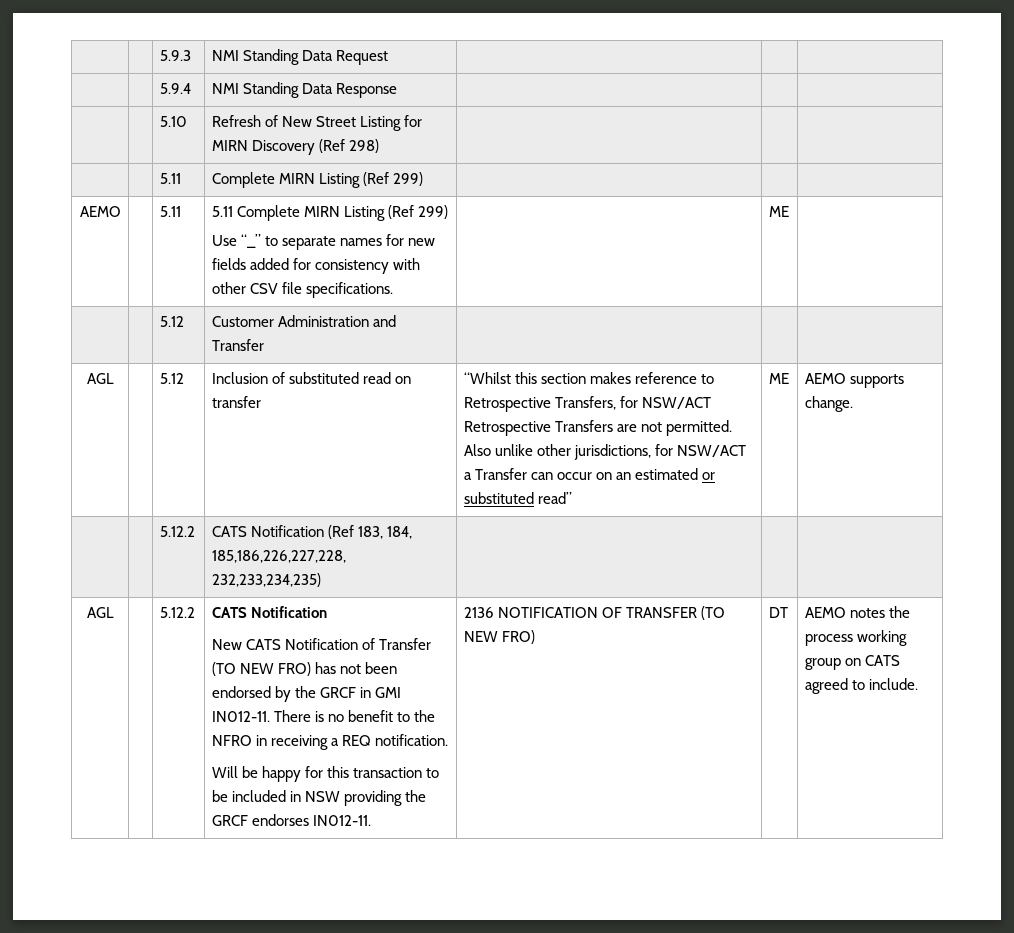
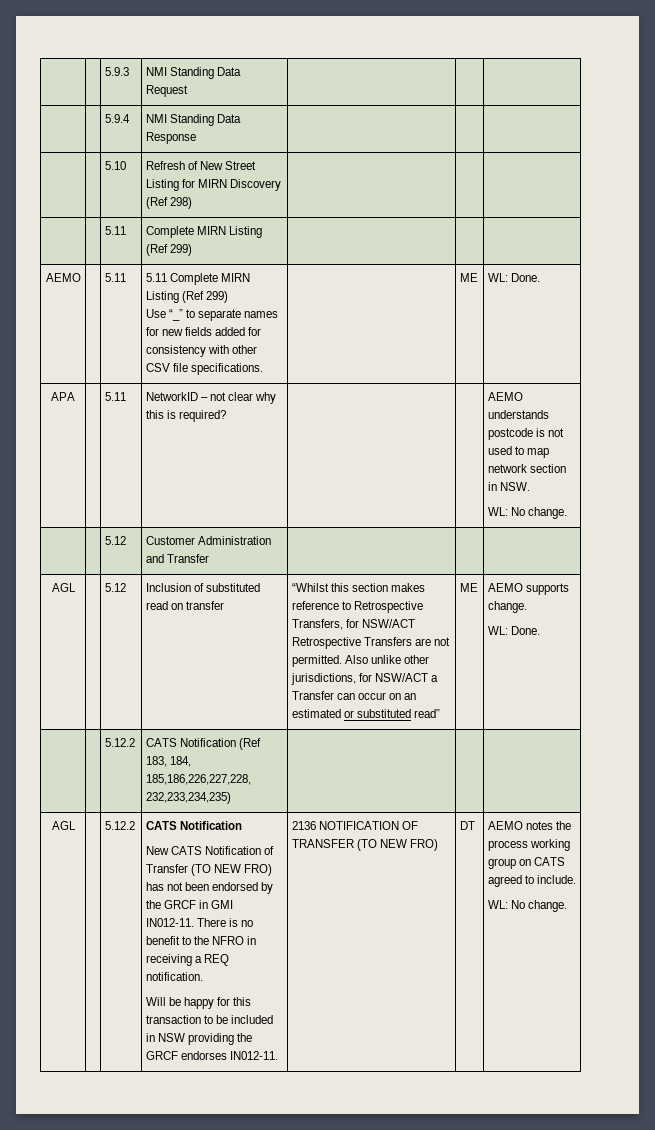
  AEMO | | 5.11 | 5.11 Complete MIRN Listing (Ref 299)
- Use “_” to separate names for new fields added for consistency with other CSV file specifications. | | ME |
+ Use “_” to separate names for new fields added for consistency with other CSV file specifications. | | ME | WL: Done.
+ APA | | 5.11 | NetworkID – not clear why this is required? | | | AEMO understands postcode is not used to map network section in NSW.
+ WL: No change.
  AEMO supports change.
+ WL: Done.
  AEMO notes the process working group on CATS agreed to include.
+ WL: No change.

